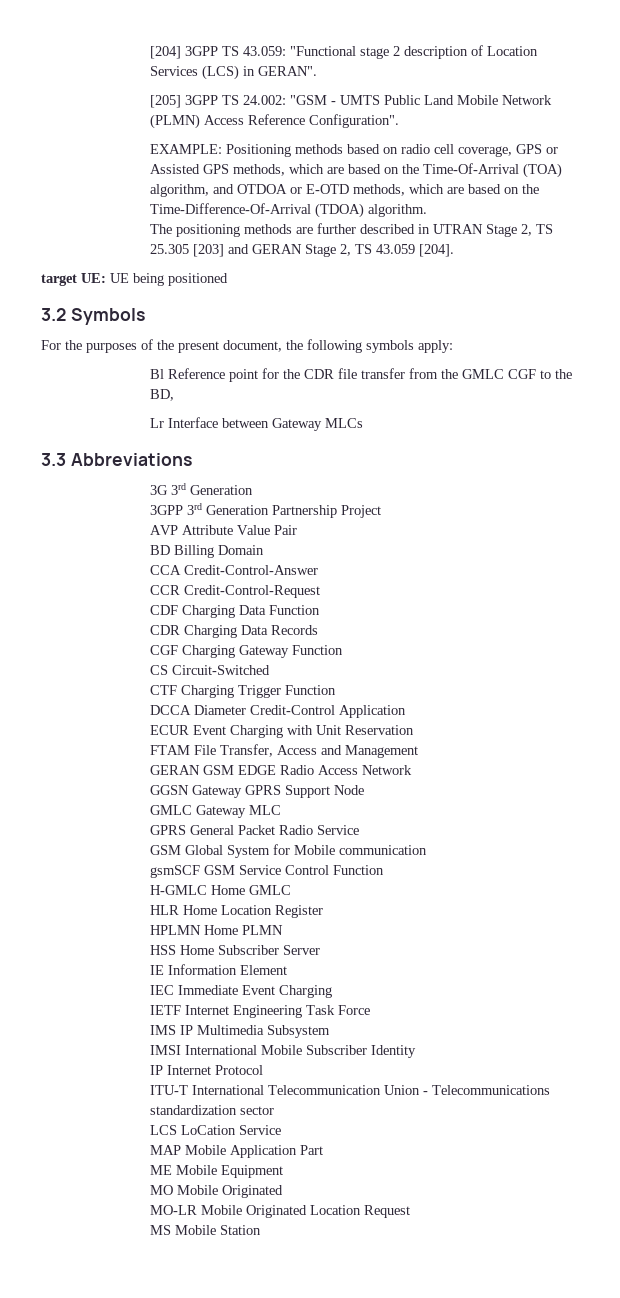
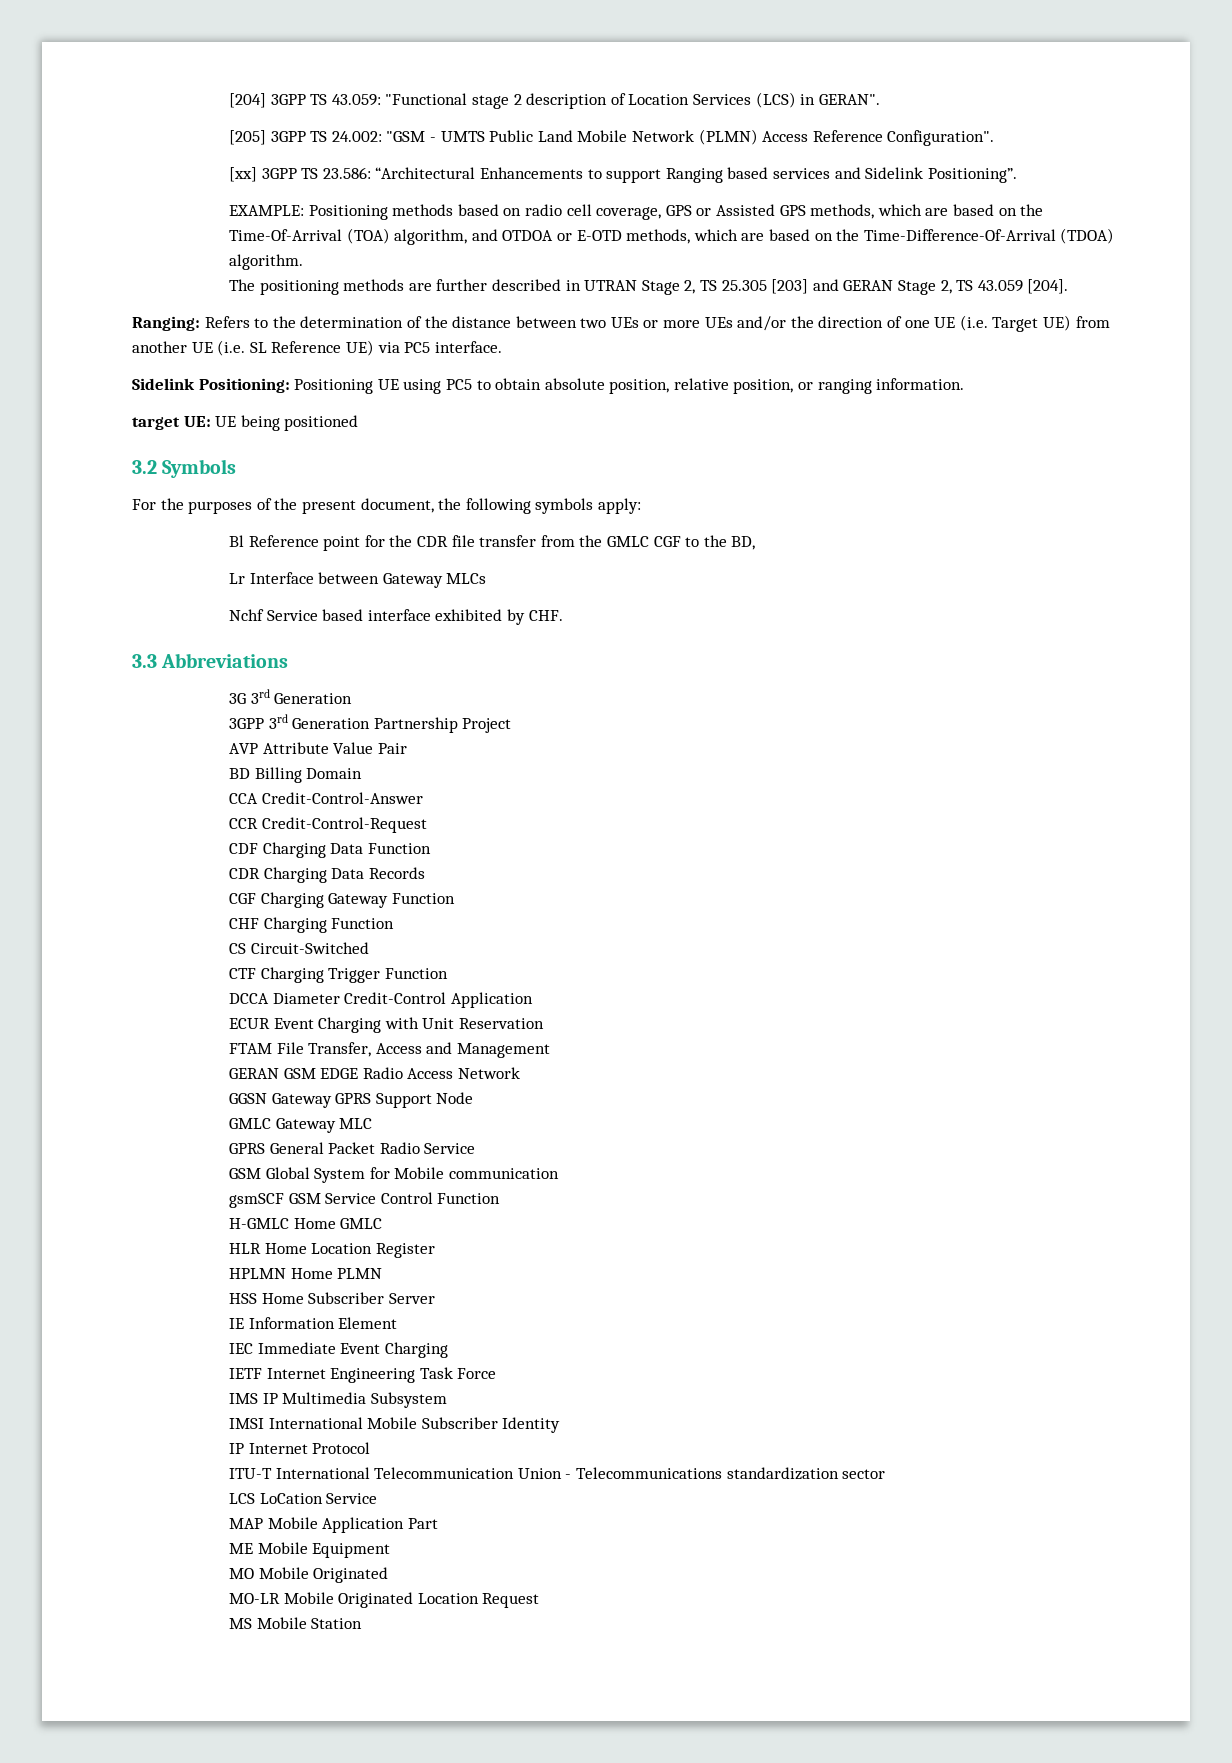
+ [xx] 3GPP TS 23.586: “Architectural Enhancements to support Ranging based services and Sidelink Positioning”.
+ Ranging: Refers to the determination of the distance between two UEs or more UEs and/or the direction of one UE (i.e. Target UE) from another UE (i.e. SL Reference UE) via PC5 interface.
+ Sidelink Positioning: Positioning UE using PC5 to obtain absolute position, relative position, or ranging information.
+ Nchf Service based interface exhibited by CHF.
+ CHF Charging Function

